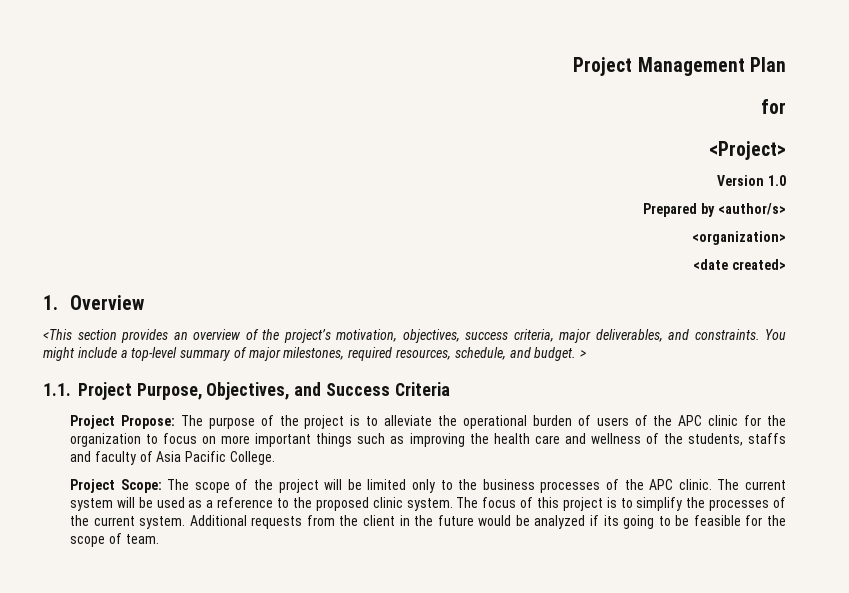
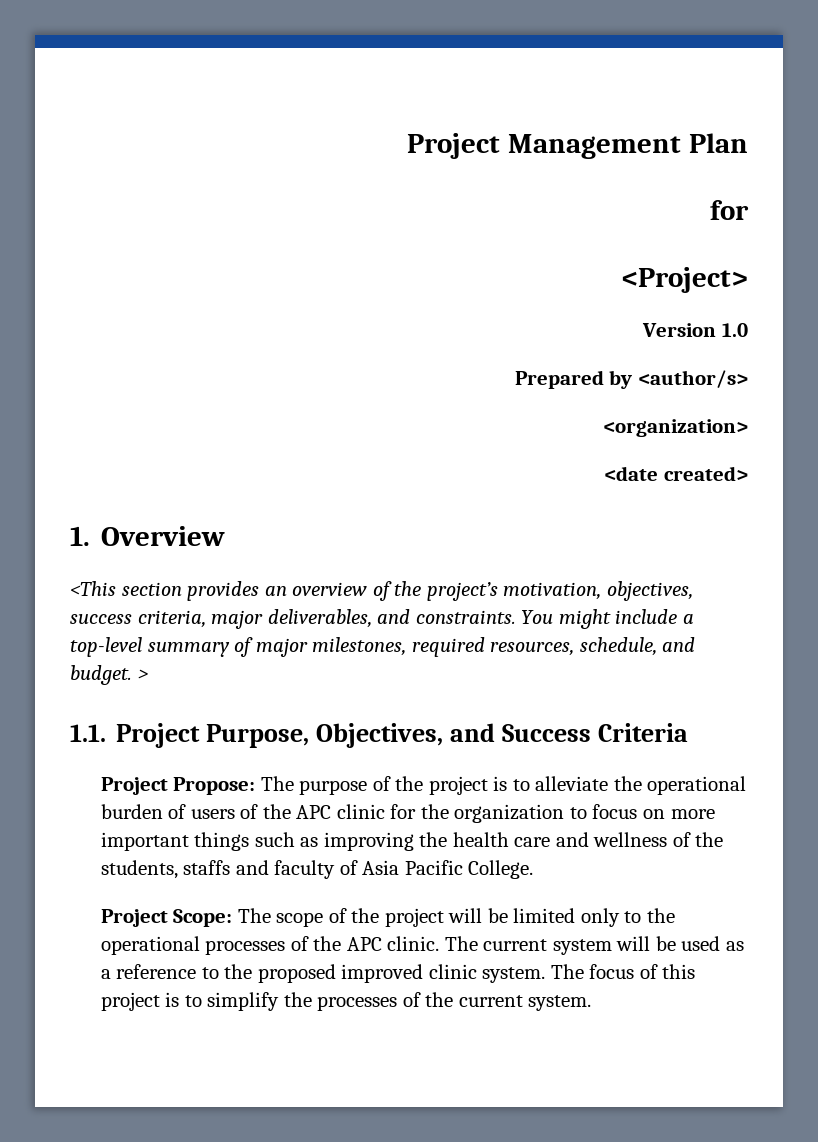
- Project Scope: The scope of the project will be limited only to the business processes of the APC clinic.
+ Project Scope: The scope of the project will be limited only to the operational processes of the APC clinic.
- The current system will be used as a reference to the proposed clinic system.
+ The current system will be used as a reference to the proposed improved clinic system.
- Additional requests from the client in the future would be analyzed if its going to be feasible for the scope of team.

